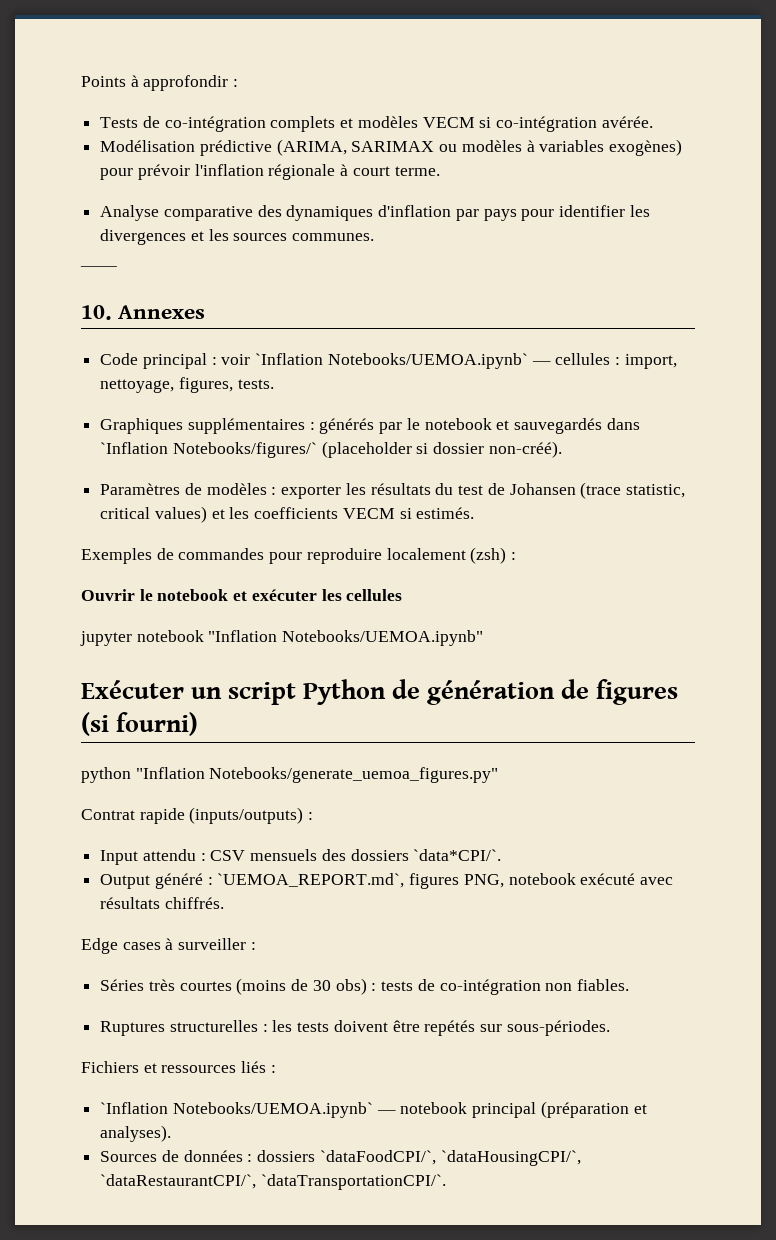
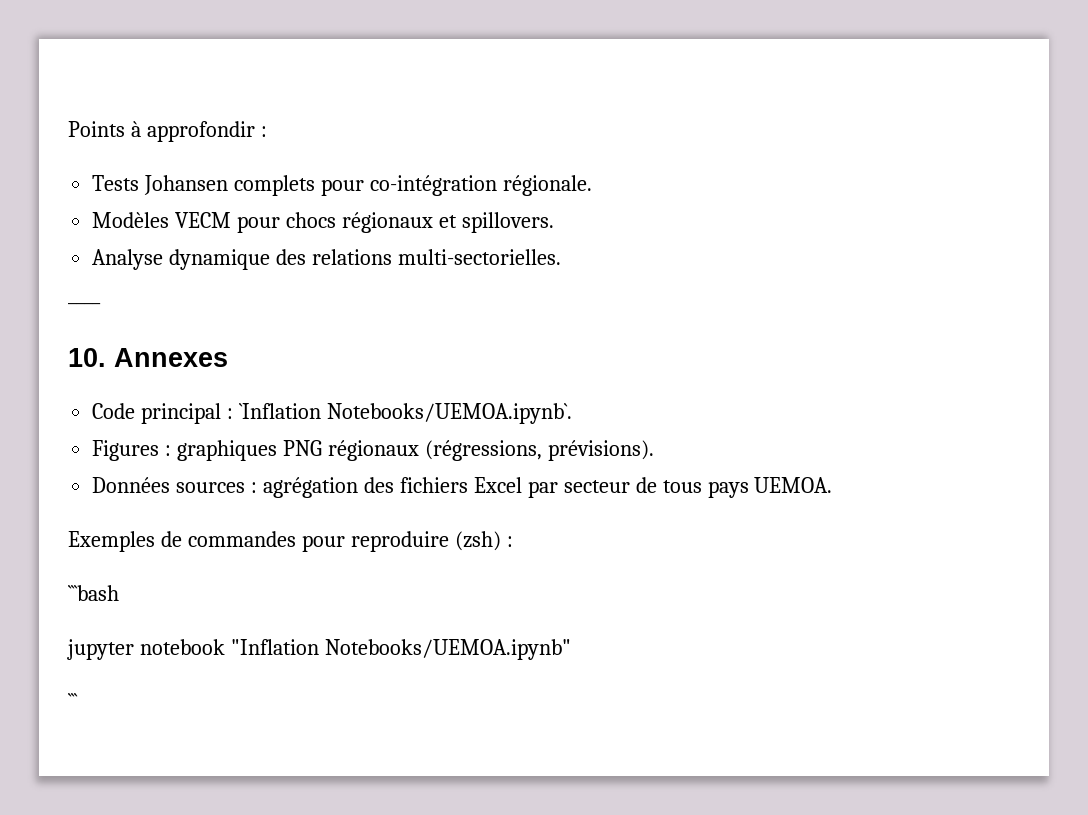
- Tests de co-intégration complets et modèles VECM si co-intégration avérée.
- Modélisation prédictive (ARIMA, SARIMAX ou modèles à variables exogènes) pour prévoir l'inflation régionale à court terme.
- Analyse comparative des dynamiques d'inflation par pays pour identifier les divergences et les sources communes.
+ Tests Johansen complets pour co-intégration régionale.
+ Modèles VECM pour chocs régionaux et spillovers.
+ Analyse dynamique des relations multi-sectorielles.
- Code principal : voir `Inflation Notebooks/UEMOA.ipynb` — cellules : import, nettoyage, figures, tests.
- Graphiques supplémentaires : générés par le notebook et sauvegardés dans `Inflation Notebooks/figures/` (placeholder si dossier non-créé).
- Paramètres de modèles : exporter les résultats du test de Johansen (trace statistic, critical values) et les coefficients VECM si estimés.
+ Code principal : `Inflation Notebooks/UEMOA.ipynb`.
+ Figures : graphiques PNG régionaux (régressions, prévisions).
+ Données sources : agrégation des fichiers Excel par secteur de tous pays UEMOA.
- Exemples de commandes pour reproduire localement (zsh) :
+ Exemples de commandes pour reproduire (zsh) :
- Ouvrir le notebook et exécuter les cellules
+ ```bash
  jupyter notebook "Inflation Notebooks/UEMOA.ipynb"
- Exécuter un script Python de génération de figures (si fourni)
- python "Inflation Notebooks/generate_uemoa_figures.py"
- Contrat rapide (inputs/outputs) :
- Input attendu : CSV mensuels des dossiers `data*CPI/`.
- Output généré : `UEMOA_REPORT.md`, figures PNG, notebook exécuté avec résultats chiffrés.
- Edge cases à surveiller :
- Séries très courtes (moins de 30 obs) : tests de co-intégration non fiables.
- Ruptures structurelles : les tests doivent être repétés sur sous-périodes.
- Fichiers et ressources liés :
- `Inflation Notebooks/UEMOA.ipynb` — notebook principal (préparation et analyses).
- Sources de données : dossiers `dataFoodCPI/`, `dataHousingCPI/`, `dataRestaurantCPI/`, `dataTransportationCPI/`.
+ ```

